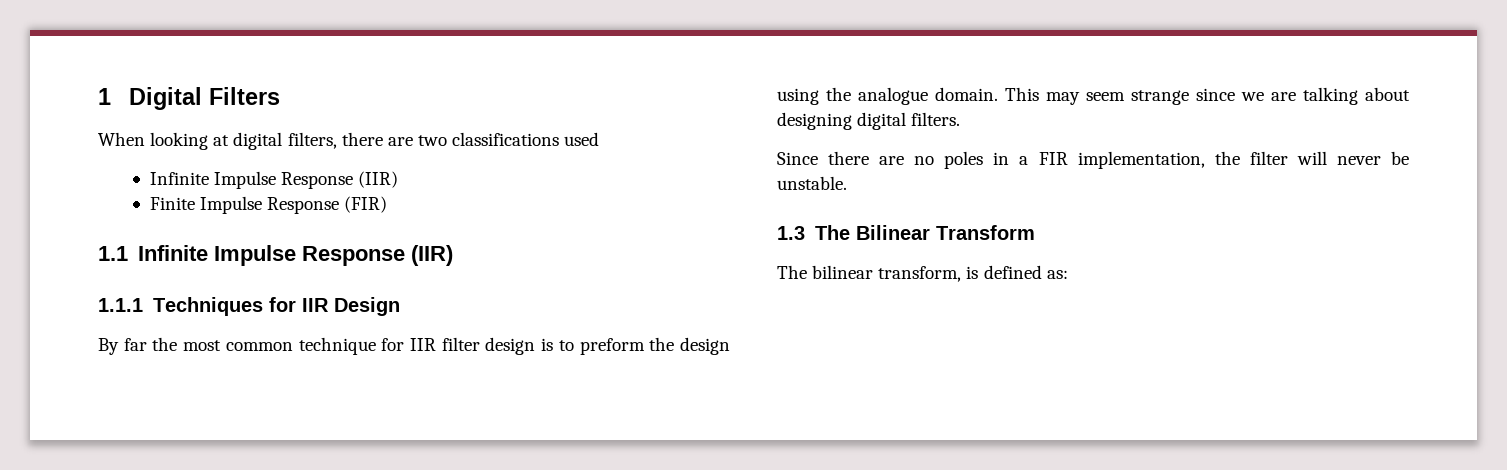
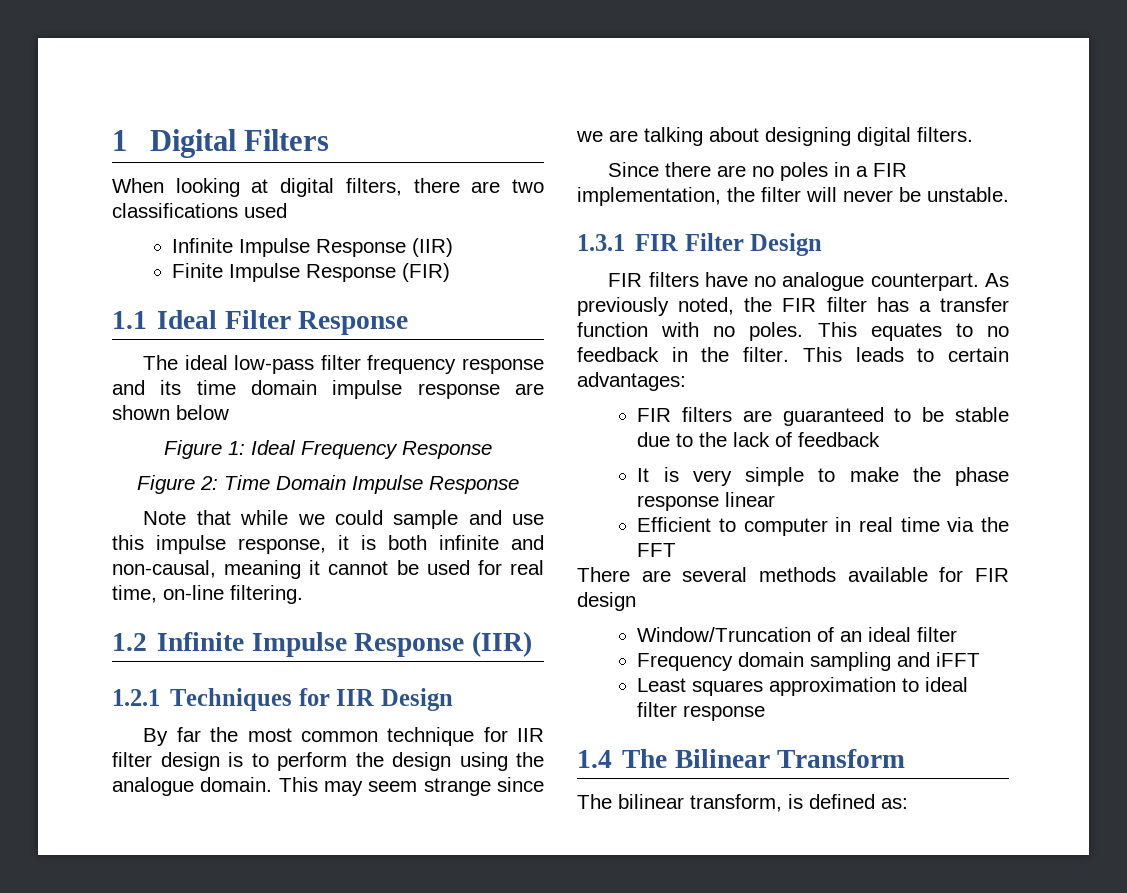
- 1.1 Infinite Impulse Response (IIR)
- 1.1.1 Techniques for IIR Design
+ 1.1 Ideal Filter Response
+ The ideal low-pass filter frequency response and its time domain impulse response are shown below
+ Figure 1: Ideal Frequency Response
+ Figure 2: Time Domain Impulse Response
+ Note that while we could sample and use this impulse response, it is both infinite and non-causal, meaning it cannot be used for real time, on-line filtering.
+ 1.2 Infinite Impulse Response (IIR)
+ 1.2.1 Techniques for IIR Design
- By far the most common technique for IIR filter design is to preform the design using the analogue domain.
+ By far the most common technique for IIR filter design is to perform the design using the analogue domain.
- 1.3 The Bilinear Transform
+ 1.3.1 FIR Filter Design
+ FIR filters have no analogue counterpart. As previously noted, the FIR filter has a transfer function with no poles. This equates to no feedback in the filter. This leads to certain advantages:
+ FIR filters are guaranteed to be stable due to the lack of feedback
+ It is very simple to make the phase response linear
+ Efficient to computer in real time via the FFT
+ There are several methods available for FIR design
+ Window/Truncation of an ideal filter
+ Frequency domain sampling and iFFT
+ Least squares approximation to ideal filter response
+ 1.4 The Bilinear Transform

